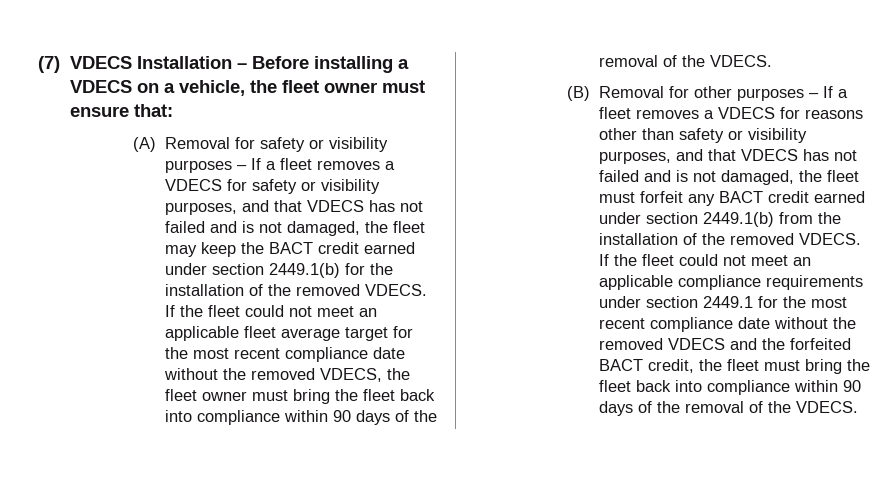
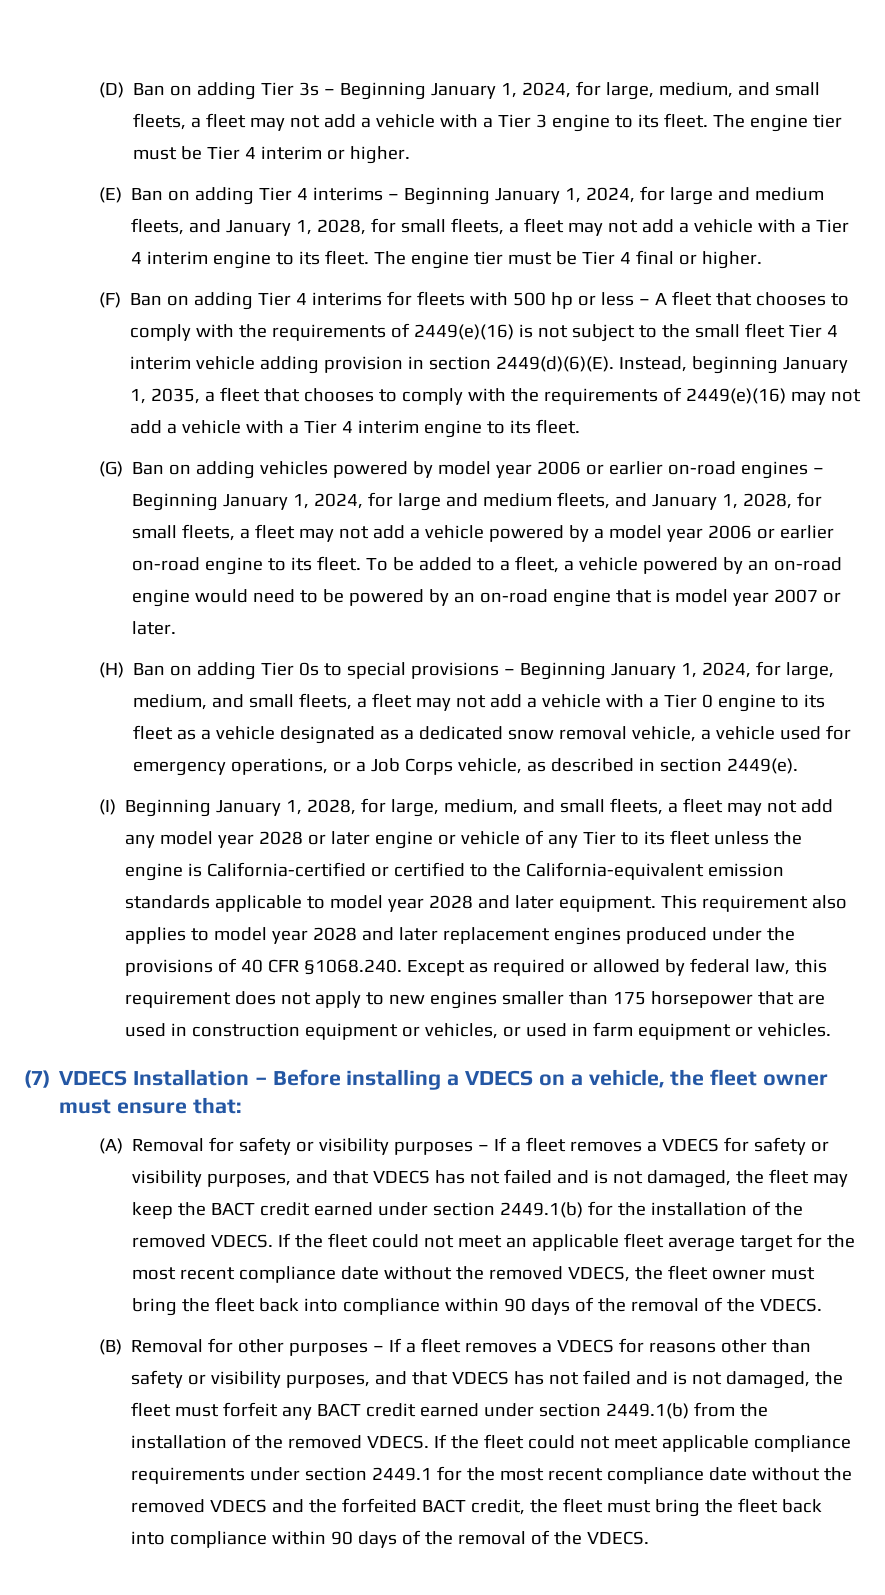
+ (D) Ban on adding Tier 3s – Beginning January 1, 2024, for large, medium, and small fleets, a fleet may not add a vehicle with a Tier 3 engine to its fleet. The engine tier must be Tier 4 interim or higher.
+ (E) Ban on adding Tier 4 interims – Beginning January 1, 2024, for large and medium fleets, and January 1, 2028, for small fleets, a fleet may not add a vehicle with a Tier 4 interim engine to its fleet. The engine tier must be Tier 4 final or higher.
+ (F) Ban on adding Tier 4 interims for fleets with 500 hp or less – A fleet that chooses to comply with the requirements of 2449(e)(16) is not subject to the small fleet Tier 4 interim vehicle adding provision in section 2449(d)(6)(E). Instead, beginning January 1, 2035, a fleet that chooses to comply with the requirements of 2449(e)(16) may not add a vehicle with a Tier 4 interim engine to its fleet.
+ (G) Ban on adding vehicles powered by model year 2006 or earlier on-road engines – Beginning January 1, 2024, for large and medium fleets, and January 1, 2028, for small fleets, a fleet may not add a vehicle powered by a model year 2006 or earlier on-road engine to its fleet. To be added to a fleet, a vehicle powered by an on-road engine would need to be powered by an on-road engine that is model year 2007 or later.
+ (H) Ban on adding Tier 0s to special provisions – Beginning January 1, 2024, for large, medium, and small fleets, a fleet may not add a vehicle with a Tier 0 engine to its fleet as a vehicle designated as a dedicated snow removal vehicle, a vehicle used for emergency operations, or a Job Corps vehicle, as described in section 2449(e).
+ (I) Beginning January 1, 2028, for large, medium, and small fleets, a fleet may not add any model year 2028 or later engine or vehicle of any Tier to its fleet unless the engine is California-certified or certified to the California-equivalent emission standards applicable to model year 2028 and later equipment. This requirement also applies to model year 2028 and later replacement engines produced under the provisions of 40 CFR §1068.240. Except as required or allowed by federal law, this requirement does not apply to new engines smaller than 175 horsepower that are used in construction equipment or vehicles, or used in farm equipment or vehicles.
- If the fleet could not meet an applicable compliance requirements under section 2449.1 for the most recent compliance date without the removed VDECS and the forfeited BACT credit, the fleet must bring the fleet back into compliance within 90 days of the removal of the VDECS.
+ If the fleet could not meet applicable compliance requirements under section 2449.1 for the most recent compliance date without the removed VDECS and the forfeited BACT credit, the fleet must bring the fleet back into compliance within 90 days of the removal of the VDECS.

